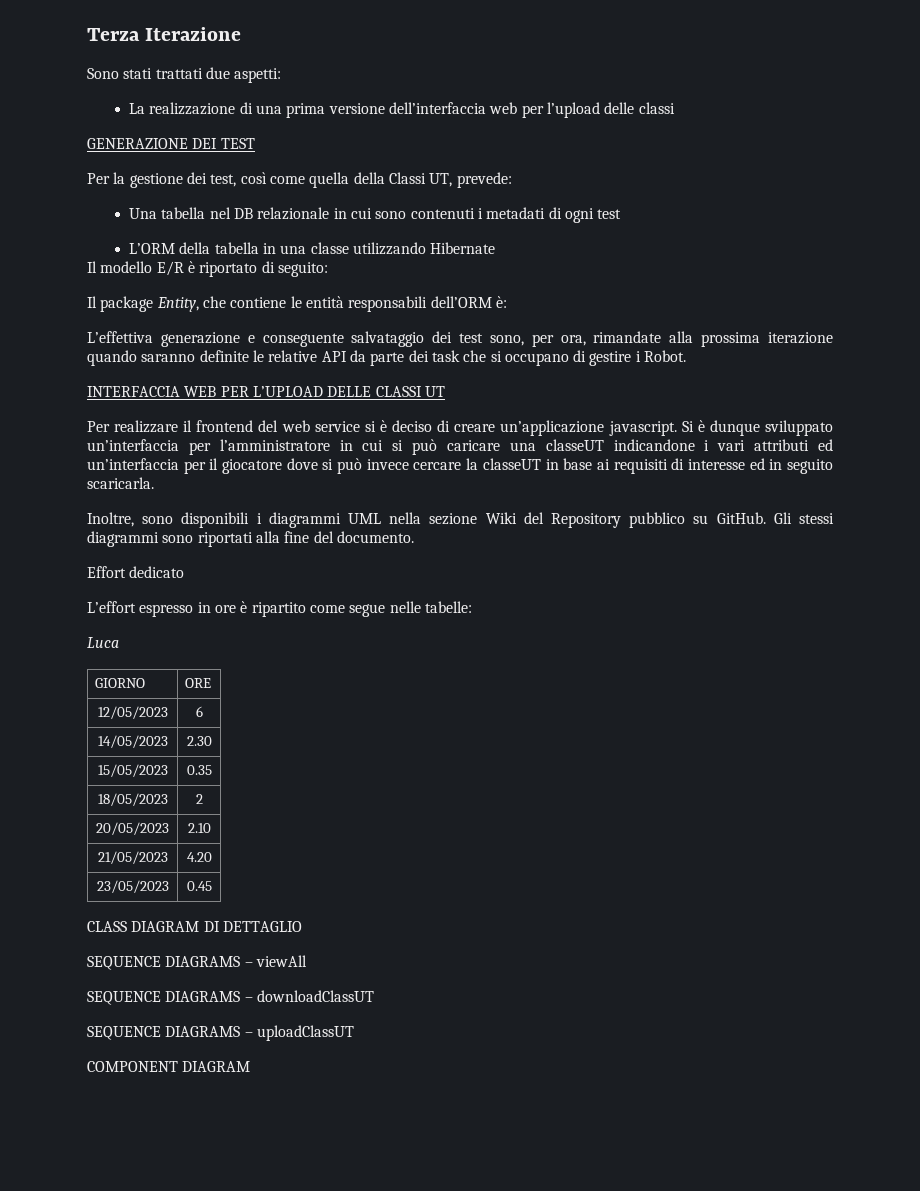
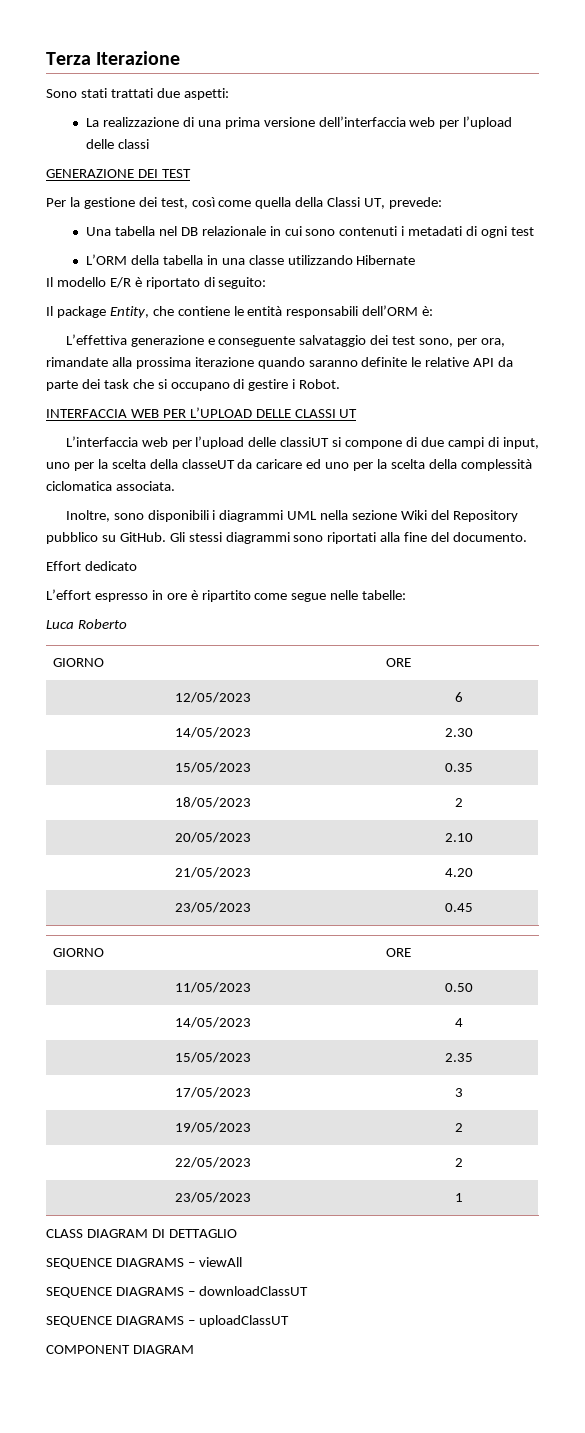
- Per realizzare il frontend del web service si è deciso di creare un’applicazione javascript. Si è dunque sviluppato un’interfaccia per l’amministratore in cui si può caricare una classeUT indicandone i vari attributi ed un’interfaccia per il giocatore dove si può invece cercare la classeUT in base ai requisiti di interesse ed in seguito scaricarla.
+ L’interfaccia web per l’upload delle classiUT si compone di due campi di input, uno per la scelta della classeUT da caricare ed uno per la scelta della complessità ciclomatica associata.
- Luca
+ Luca Roberto
  23/05/2023 | 0.45
+ GIORNO | ORE
+ 11/05/2023 | 0.50
+ 14/05/2023 | 4
+ 15/05/2023 | 2.35
+ 17/05/2023 | 3
+ 19/05/2023 | 2
+ 22/05/2023 | 2
+ 23/05/2023 | 1

